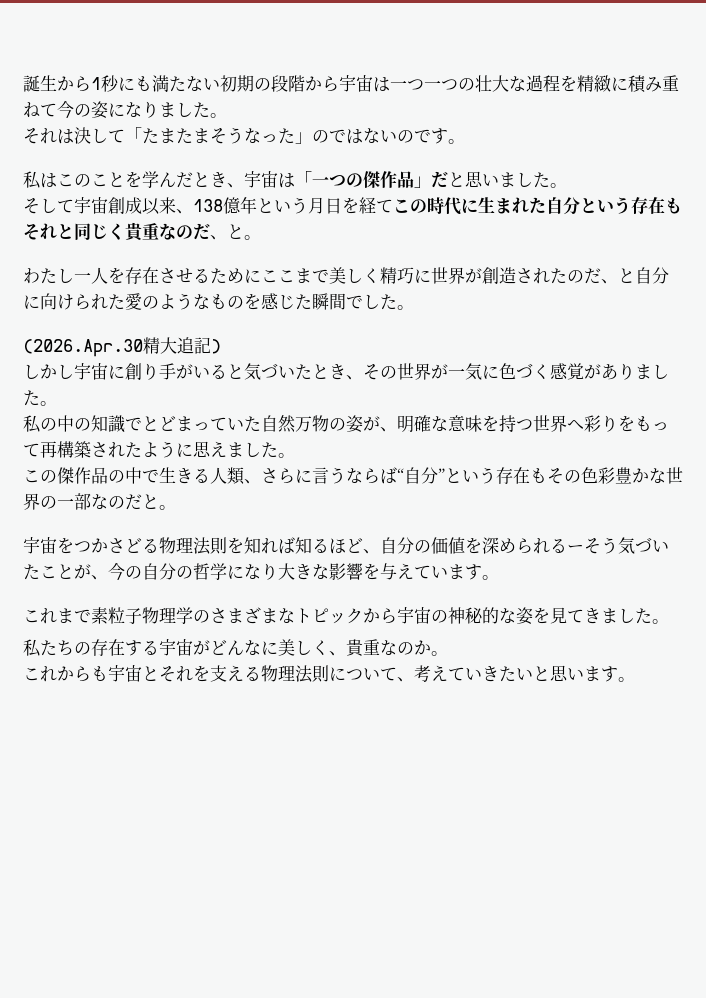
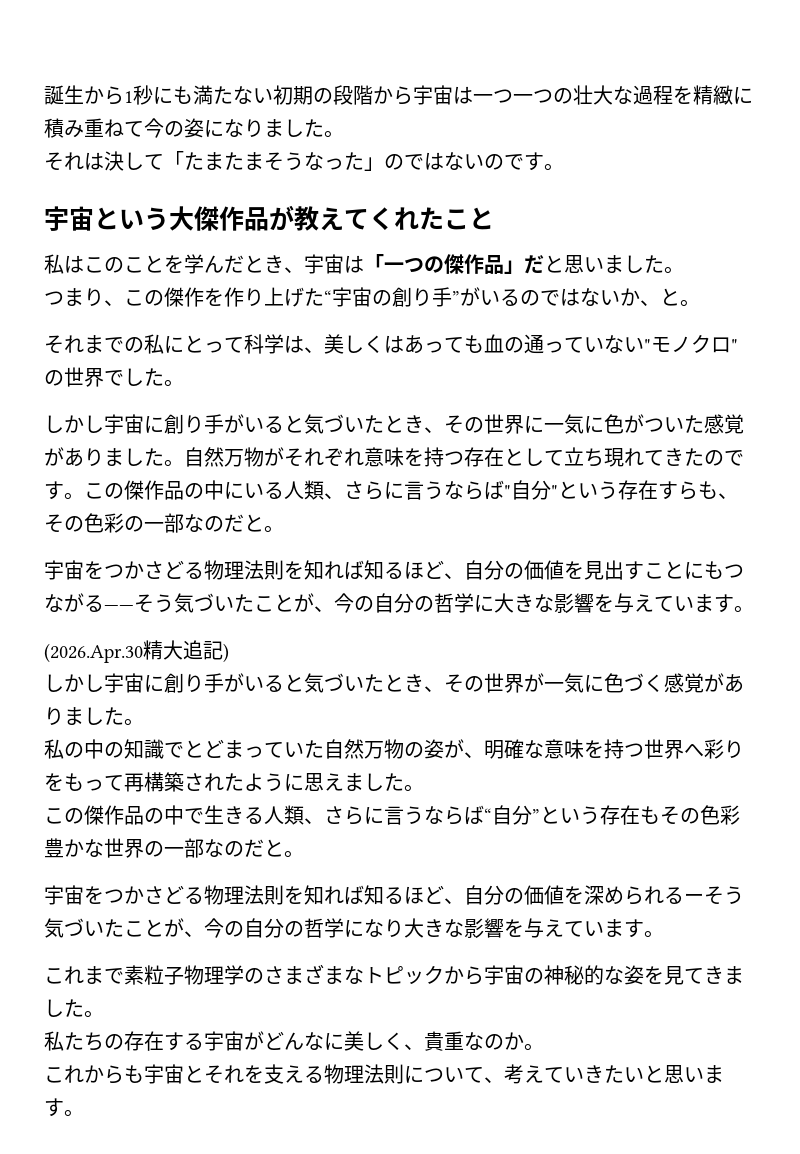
+ 宇宙という大傑作品が教えてくれたこと
- そして宇宙創成以来、138億年という月日を経てこの時代に生まれた自分という存在もそれと同じく貴重なのだ、と。
- わたし一人を存在させるためにここまで美しく精巧に世界が創造されたのだ、と自分に向けられた愛のようなものを感じた瞬間でした。
+ つまり、この傑作を作り上げた“宇宙の創り手”がいるのではないか、と。
+ それまでの私にとって科学は、美しくはあっても血の通っていない"モノクロ"の世界でした。
+ しかし宇宙に創り手がいると気づいたとき、その世界に一気に色がついた感覚がありました。自然万物がそれぞれ意味を持つ存在として立ち現れてきたのです。この傑作品の中にいる人類、さらに言うならば"自分"という存在すらも、その色彩の一部なのだと。
+ 宇宙をつかさどる物理法則を知れば知るほど、自分の価値を見出すことにもつながる——そう気づいたことが、今の自分の哲学に大きな影響を与えています。

